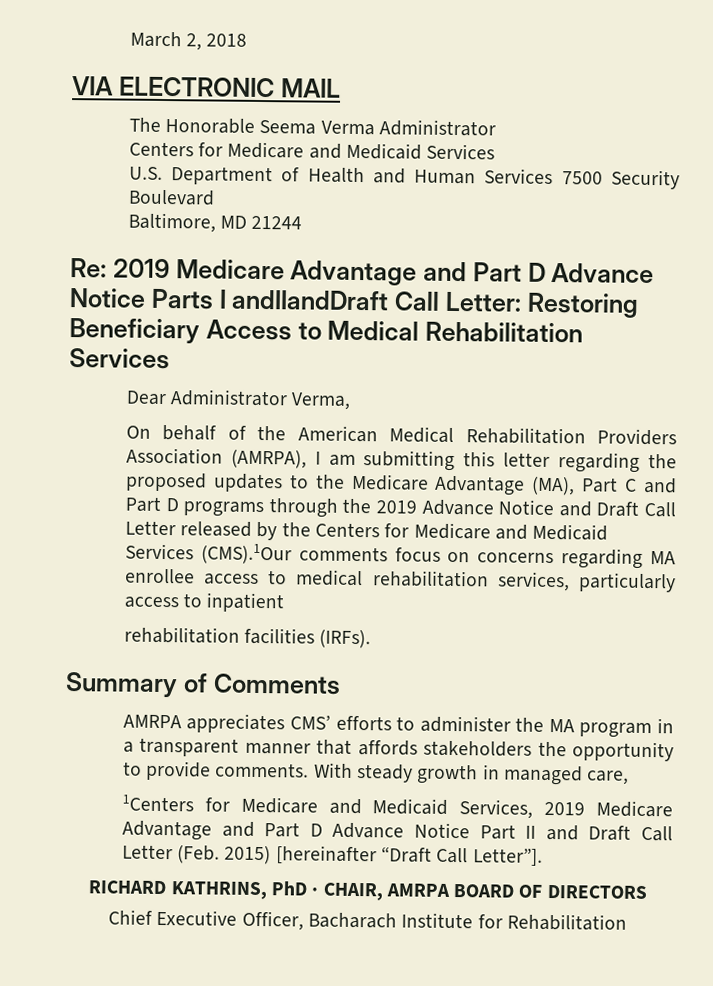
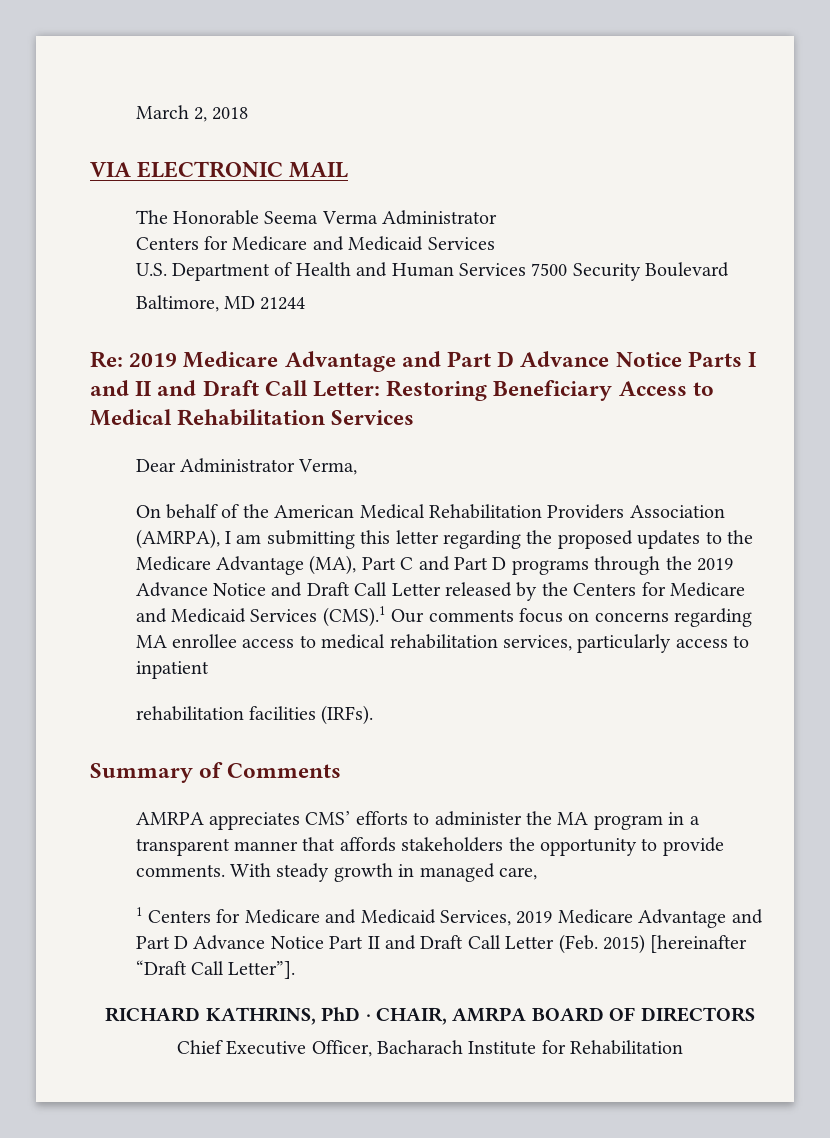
- Re: 2019 Medicare Advantage and Part D Advance Notice Parts I andIIandDraft Call Letter: Restoring Beneficiary Access to Medical Rehabilitation Services
+ Re: 2019 Medicare Advantage and Part D Advance Notice Parts I and II and Draft Call Letter: Restoring Beneficiary Access to Medical Rehabilitation Services
- On behalf of the American Medical Rehabilitation Providers Association (AMRPA), I am submitting this letter regarding the proposed updates to the Medicare Advantage (MA), Part C and Part D programs through the 2019 Advance Notice and Draft Call Letter released by the Centers for Medicare and Medicaid Services (CMS).1Our comments focus on concerns regarding MA enrollee access to medical rehabilitation services, particularly access to inpatient
+ On behalf of the American Medical Rehabilitation Providers Association (AMRPA), I am submitting this letter regarding the proposed updates to the Medicare Advantage (MA), Part C and Part D programs through the 2019 Advance Notice and Draft Call Letter released by the Centers for Medicare and Medicaid Services (CMS).1 Our comments focus on concerns regarding MA enrollee access to medical rehabilitation services, particularly access to inpatient
- 1Centers for Medicare and Medicaid Services, 2019 Medicare Advantage and Part D Advance Notice Part II and Draft Call Letter (Feb. 2015) [hereinafter “Draft Call Letter”].
+ 1 Centers for Medicare and Medicaid Services, 2019 Medicare Advantage and Part D Advance Notice Part II and Draft Call Letter (Feb. 2015) [hereinafter “Draft Call Letter”].

